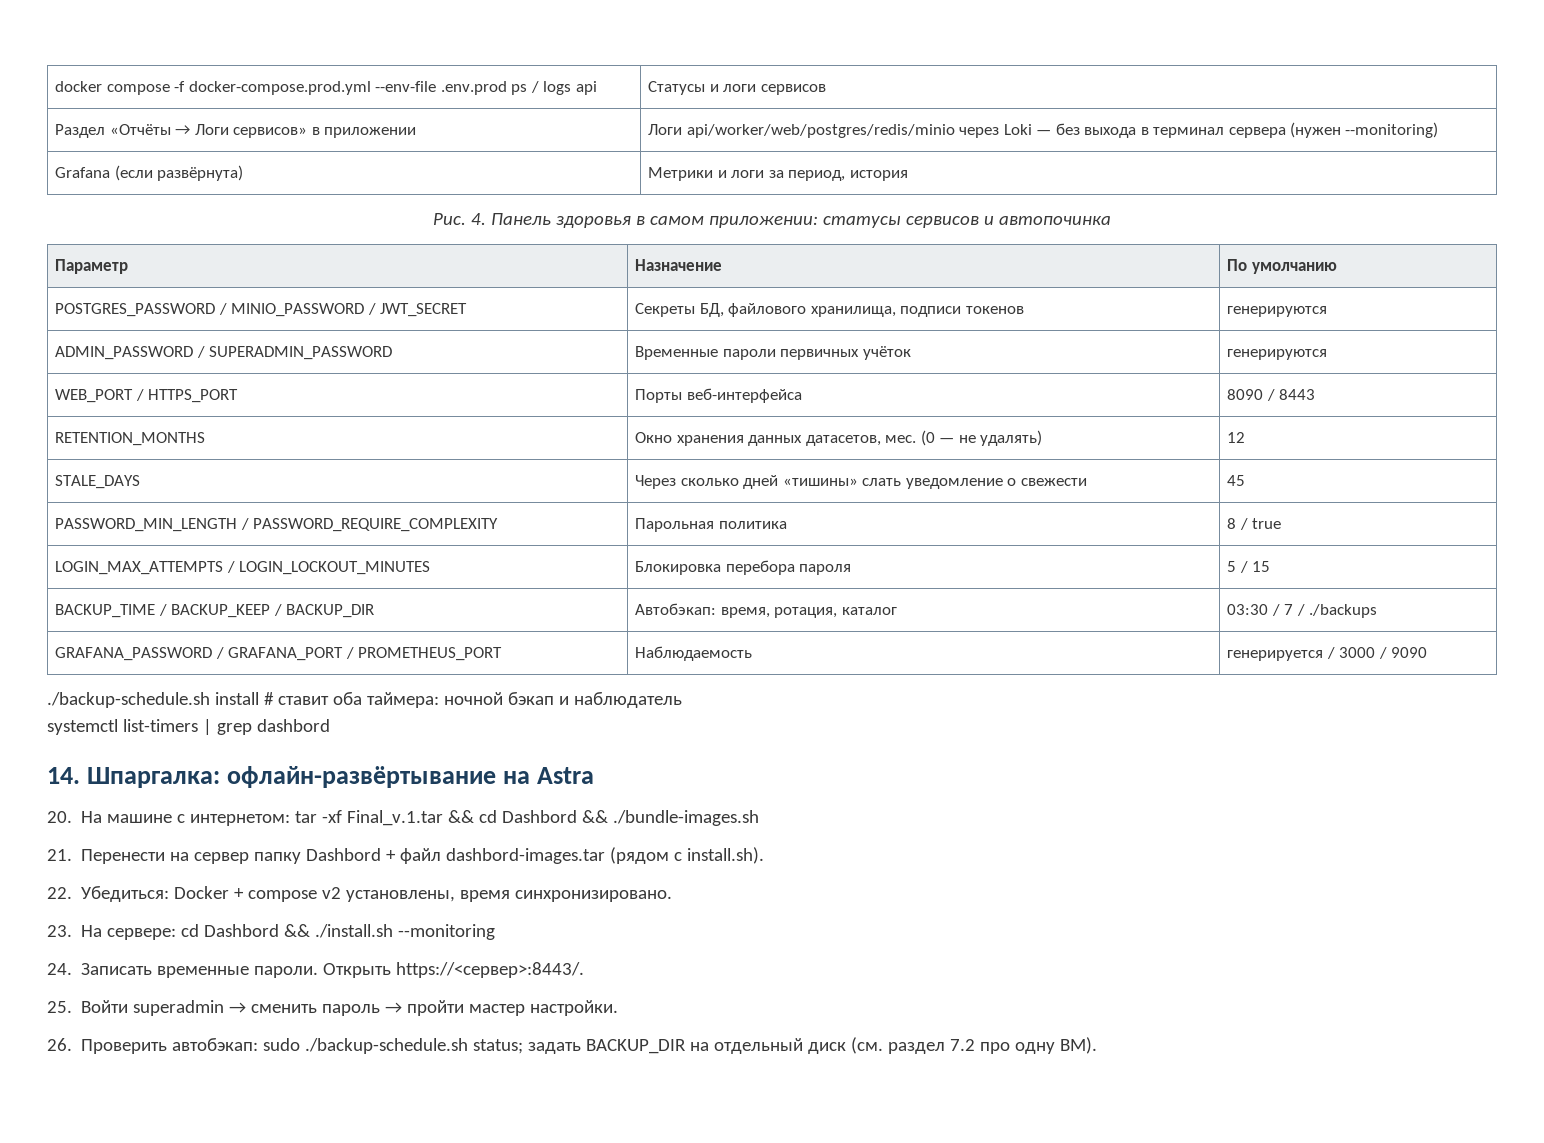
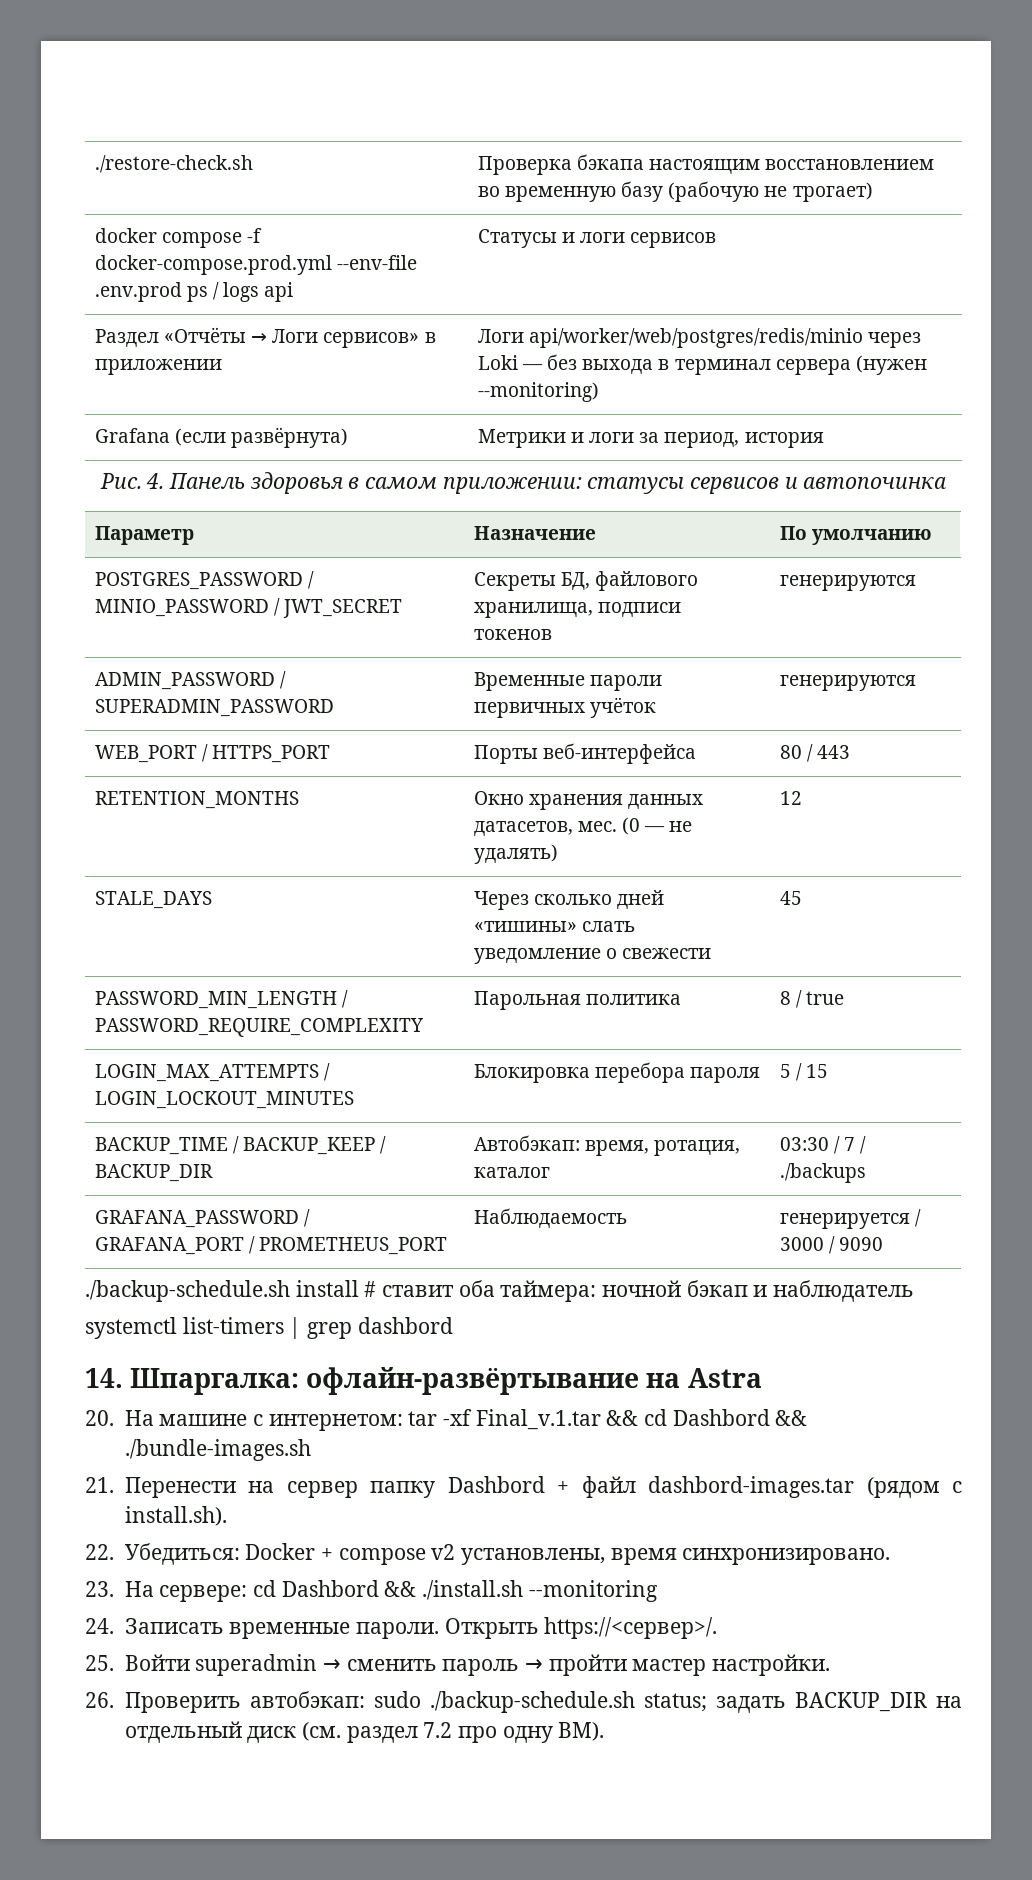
+ ./restore-check.sh | Проверка бэкапа настоящим восстановлением во временную базу (рабочую не трогает)
- WEB_PORT / HTTPS_PORT | Порты веб-интерфейса | 8090 / 8443
+ WEB_PORT / HTTPS_PORT | Порты веб-интерфейса | 80 / 443
- Открыть https://<сервер>:8443/.
+ Открыть https://<сервер>/.

